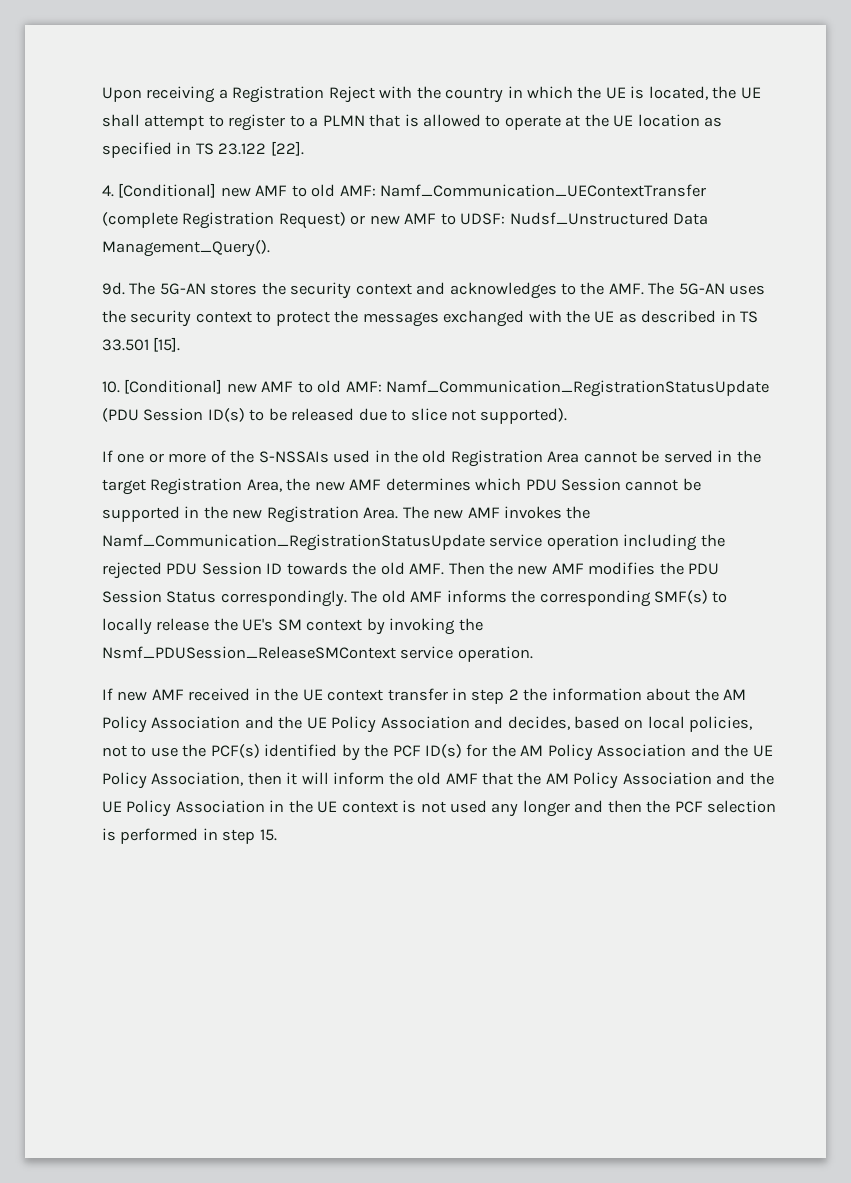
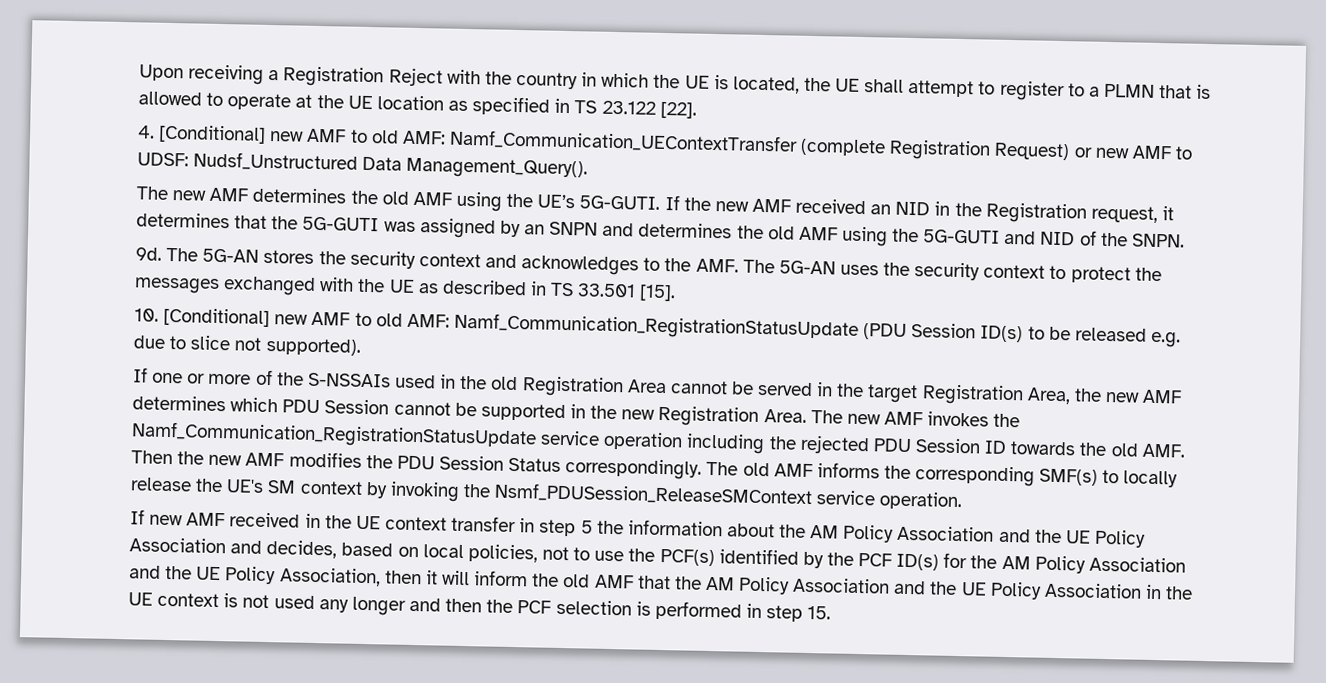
+ The new AMF determines the old AMF using the UE’s 5G-GUTI. If the new AMF received an NID in the Registration request, it determines that the 5G-GUTI was assigned by an SNPN and determines the old AMF using the 5G-GUTI and NID of the SNPN.
- 10. [Conditional] new AMF to old AMF: Namf_Communication_RegistrationStatusUpdate (PDU Session ID(s) to be released due to slice not supported).
+ 10. [Conditional] new AMF to old AMF: Namf_Communication_RegistrationStatusUpdate (PDU Session ID(s) to be released e.g. due to slice not supported).
- If new AMF received in the UE context transfer in step 2 the information about the AM Policy Association and the UE Policy Association and decides, based on local policies, not to use the PCF(s) identified by the PCF ID(s) for the AM Policy Association and the UE Policy Association, then it will inform the old AMF that the AM Policy Association and the UE Policy Association in the UE context is not used any longer and then the PCF selection is performed in step 15.
+ If new AMF received in the UE context transfer in step 5 the information about the AM Policy Association and the UE Policy Association and decides, based on local policies, not to use the PCF(s) identified by the PCF ID(s) for the AM Policy Association and the UE Policy Association, then it will inform the old AMF that the AM Policy Association and the UE Policy Association in the UE context is not used any longer and then the PCF selection is performed in step 15.

